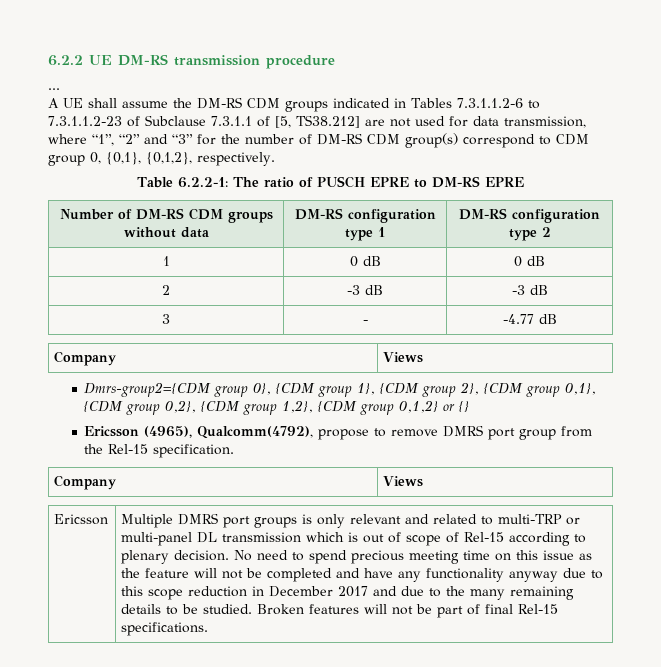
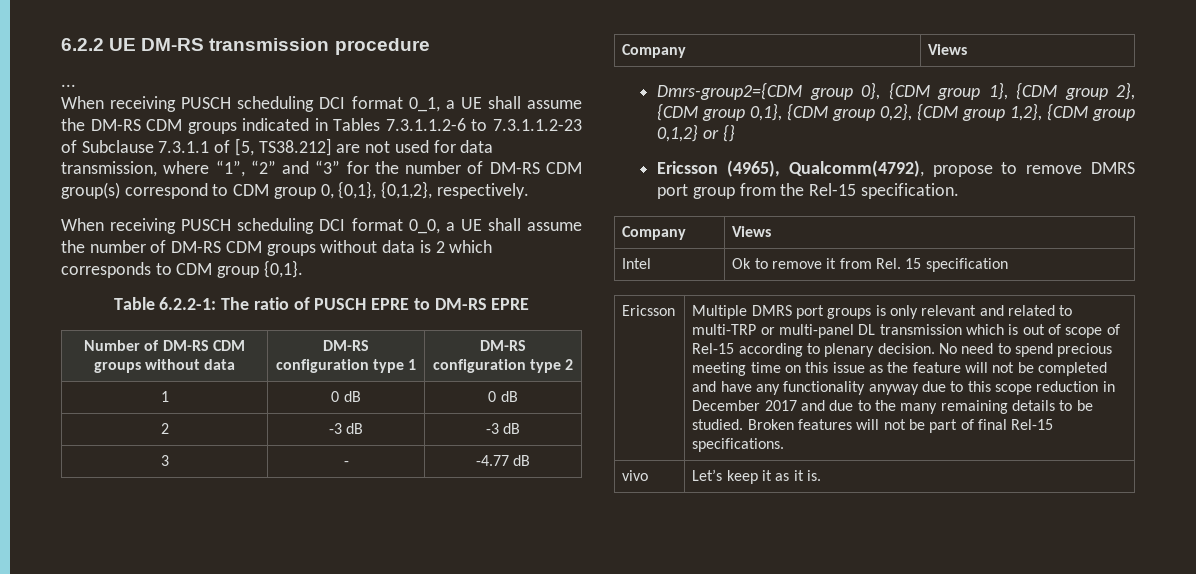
- A UE shall assume the DM-RS CDM groups indicated in Tables 7.3.1.1.2-6 to 7.3.1.1.2-23 of Subclause 7.3.1.1 of [5, TS38.212] are not used for data transmission, where “1”, “2” and “3” for the number of DM-RS CDM group(s) correspond to CDM group 0, {0,1}, {0,1,2}, respectively.
+ When receiving PUSCH scheduling DCI format 0_1, a UE shall assume the DM-RS CDM groups indicated in Tables 7.3.1.1.2-6 to 7.3.1.1.2-23 of Subclause 7.3.1.1 of [5, TS38.212] are not used for data transmission, where “1”, “2” and “3” for the number of DM-RS CDM group(s) correspond to CDM group 0, {0,1}, {0,1,2}, respectively.
+ When receiving PUSCH scheduling DCI format 0_0, a UE shall assume the number of DM-RS CDM groups without data is 2 which corresponds to CDM group {0,1}.
+ Intel | Ok to remove it from Rel. 15 specification
+ vivo | Let’s keep it as it is.

